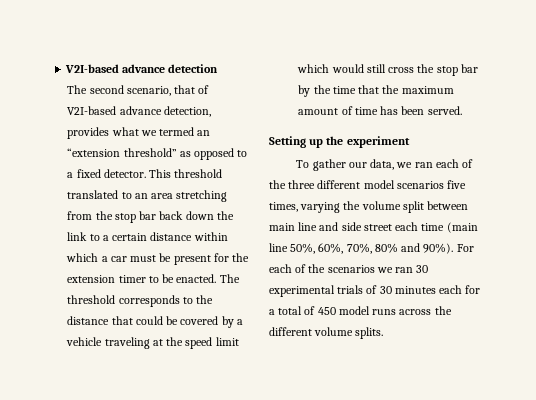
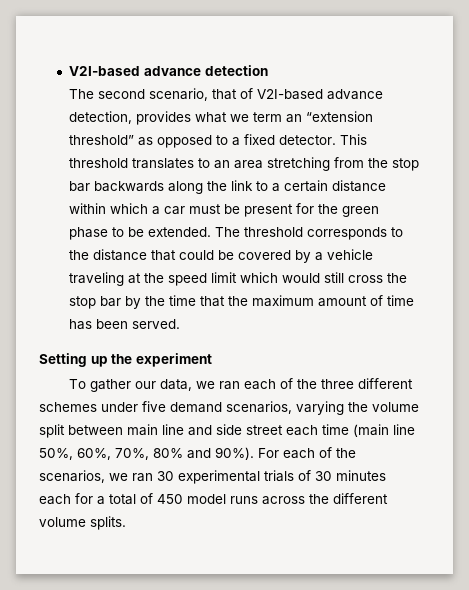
- The second scenario, that of V2I-based advance detection, provides what we termed an “extension threshold” as opposed to a fixed detector.
+ The second scenario, that of V2I-based advance detection, provides what we term an “extension threshold” as opposed to a fixed detector.
- This threshold translated to an area stretching from the stop bar back down the link to a certain distance within which a car must be present for the extension timer to be enacted.
+ This threshold translates to an area stretching from the stop bar backwards along the link to a certain distance within which a car must be present for the green phase to be extended.
- To gather our data, we ran each of the three different model scenarios five times, varying the volume split between main line and side street each time (main line 50%, 60%, 70%, 80% and 90%).
+ To gather our data, we ran each of the three different schemes under five demand scenarios, varying the volume split between main line and side street each time (main line 50%, 60%, 70%, 80% and 90%).
- For each of the scenarios we ran 30 experimental trials of 30 minutes each for a total of 450 model runs across the different volume splits.
+ For each of the scenarios, we ran 30 experimental trials of 30 minutes each for a total of 450 model runs across the different volume splits.

